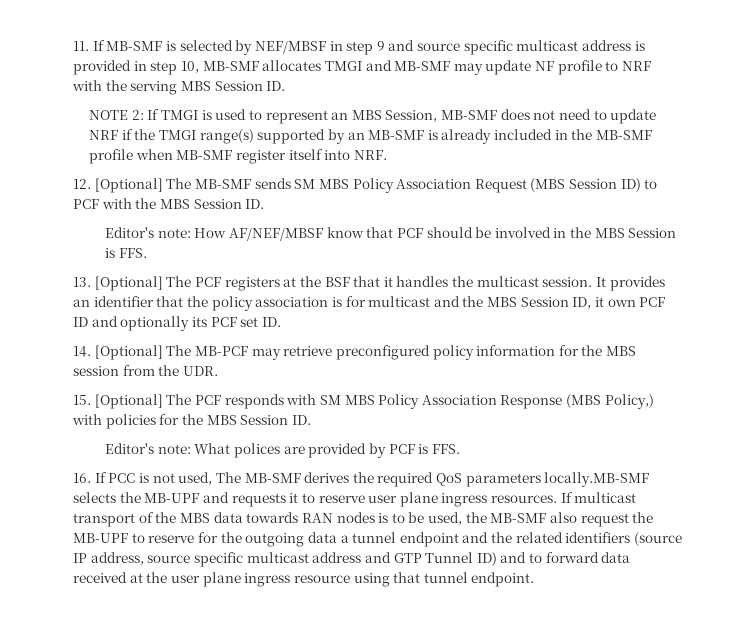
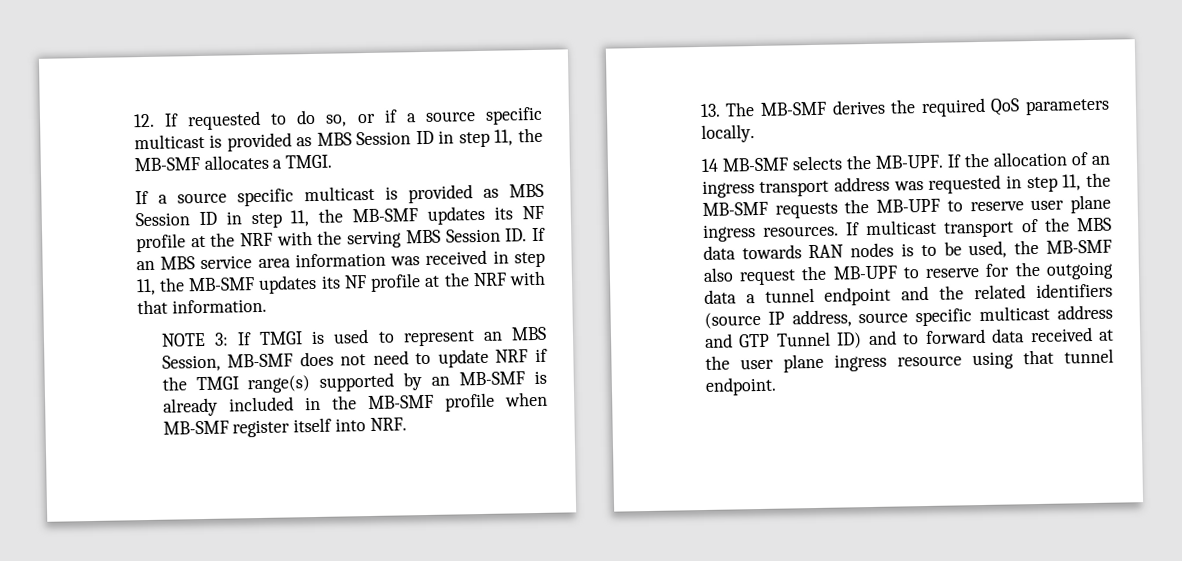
- 11. If MB-SMF is selected by NEF/MBSF in step 9 and source specific multicast address is provided in step 10, MB-SMF allocates TMGI and MB-SMF may update NF profile to NRF with the serving MBS Session ID.
+ 12. If requested to do so, or if a source specific multicast is provided as MBS Session ID in step 11, the MB-SMF allocates a TMGI.
+ If a source specific multicast is provided as MBS Session ID in step 11, the MB-SMF updates its NF profile at the NRF with the serving MBS Session ID. If an MBS service area information was received in step 11, the MB-SMF updates its NF profile at the NRF with that information.
- NOTE 2: If TMGI is used to represent an MBS Session, MB-SMF does not need to update NRF if the TMGI range(s) supported by an MB-SMF is already included in the MB-SMF profile when MB-SMF register itself into NRF.
+ NOTE 3: If TMGI is used to represent an MBS Session, MB-SMF does not need to update NRF if the TMGI range(s) supported by an MB-SMF is already included in the MB-SMF profile when MB-SMF register itself into NRF.
- 12. [Optional] The MB-SMF sends SM MBS Policy Association Request (MBS Session ID) to PCF with the MBS Session ID.
- Editor's note: How AF/NEF/MBSF know that PCF should be involved in the MBS Session is FFS.
- 13. [Optional] The PCF registers at the BSF that it handles the multicast session. It provides an identifier that the policy association is for multicast and the MBS Session ID, it own PCF ID and optionally its PCF set ID.
- 14. [Optional] The MB-PCF may retrieve preconfigured policy information for the MBS session from the UDR.
- 15. [Optional] The PCF responds with SM MBS Policy Association Response (MBS Policy,) with policies for the MBS Session ID.
- Editor's note: What polices are provided by PCF is FFS.
- 16. If PCC is not used, The MB-SMF derives the required QoS parameters locally.MB-SMF selects the MB-UPF and requests it to reserve user plane ingress resources.
+ 13. The MB-SMF derives the required QoS parameters locally.
+ 14 MB-SMF selects the MB-UPF. If the allocation of an ingress transport address was requested in step 11, the MB-SMF requests the MB-UPF to reserve user plane ingress resources.

